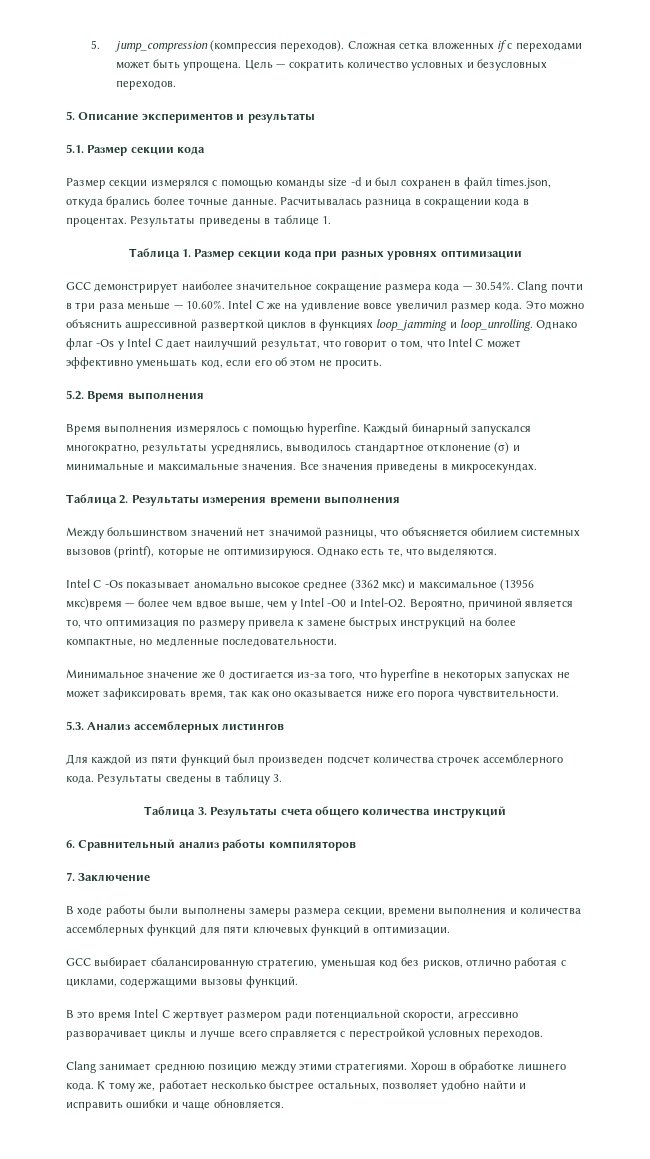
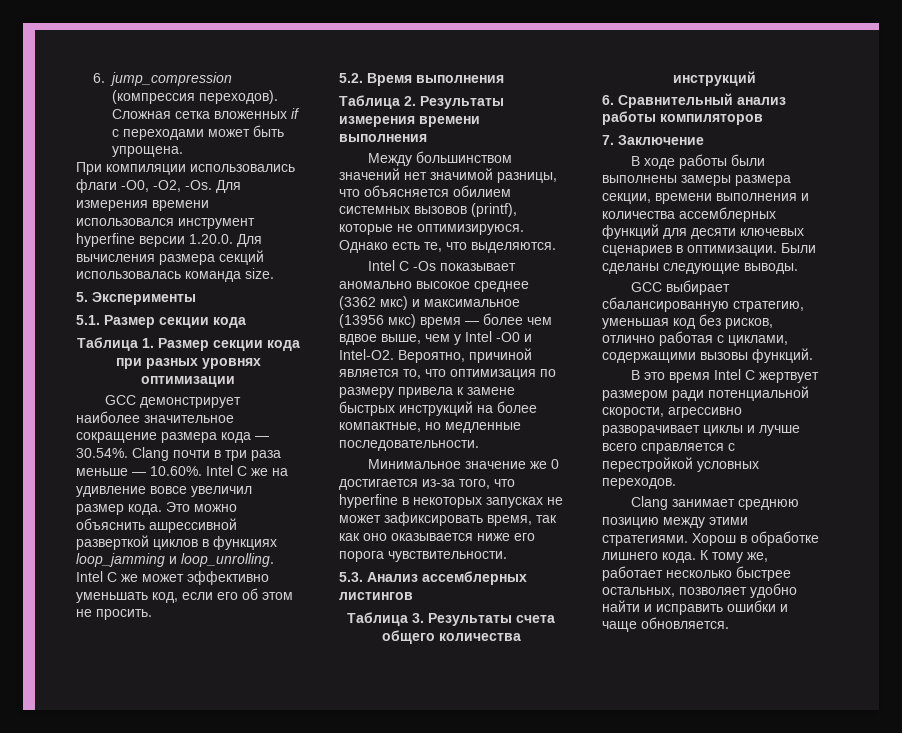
- 5. jump_compression (компрессия переходов).
+ 6. jump_compression (компрессия переходов).
- Сложная сетка вложенных if с переходами может быть упрощена. Цель — сократить количество условных и безусловных переходов.
- 5. Описание экспериментов и результаты
+ Сложная сетка вложенных if с переходами может быть упрощена.
+ При компиляции использовались флаги -O0, -O2, -Os. Для измерения времени использовался инструмент hyperfine версии 1.20.0. Для вычисления размера секций использовалась команда size.
+ 5. Эксперименты
  5.1. Размер секции кода
- Размер секции измерялся с помощью команды size -d и был сохранен в файл times.json, откуда брались более точные данные. Расчитывалась разница в сокращении кода в процентах. Результаты приведены в таблице 1.
- Однако флаг -Os у Intel C дает наилучший результат, что говорит о том, что Intel C может эффективно уменьшать код, если его об этом не просить.
+ Intel C же может эффективно уменьшать код, если его об этом не просить.
- Время выполнения измерялось с помощью hyperfine. Каждый бинарный запускался многократно, результаты усреднялись, выводилось стандартное отклонение (σ) и минимальные и максимальные значения. Все значения приведены в микросекундах.
- Intel C -Os показывает аномально высокое среднее (3362 мкс) и максимальное (13956 мкс)время — более чем вдвое выше, чем у Intel -O0 и Intel-O2.
+ Intel C -Os показывает аномально высокое среднее (3362 мкс) и максимальное (13956 мкс) время — более чем вдвое выше, чем у Intel -O0 и Intel-O2.
- Для каждой из пяти функций был произведен подсчет количества строчек ассемблерного кода. Результаты сведены в таблицу 3.
- В ходе работы были выполнены замеры размера секции, времени выполнения и количества ассемблерных функций для пяти ключевых функций в оптимизации.
+ В ходе работы были выполнены замеры размера секции, времени выполнения и количества ассемблерных функций для десяти ключевых сценариев в оптимизации. Были сделаны следующие выводы.

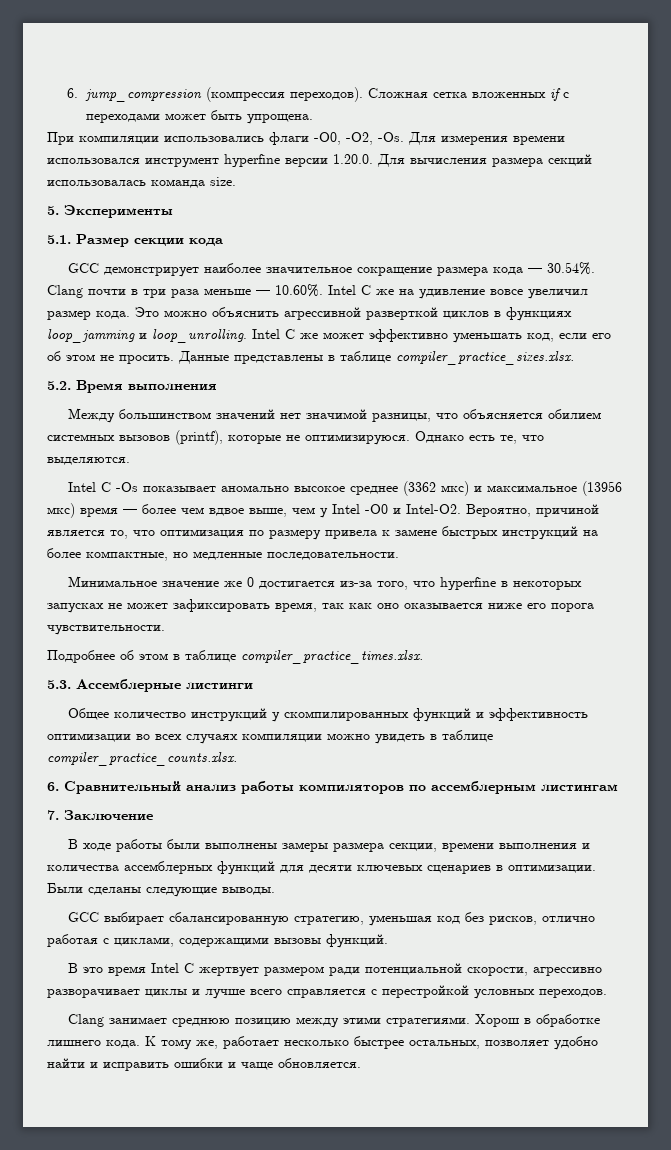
- Таблица 1. Размер секции кода при разных уровнях оптимизации
- Это можно объяснить ашрессивной разверткой циклов в функциях loop_jamming и loop_unrolling.
+ Это можно объяснить агрессивной разверткой циклов в функциях loop_jamming и loop_unrolling.
- Intel C же может эффективно уменьшать код, если его об этом не просить.
+ Intel C же может эффективно уменьшать код, если его об этом не просить. Данные представлены в таблице compiler_practice_sizes.xlsx.
  5.2. Время выполнения
- Таблица 2. Результаты измерения времени выполнения
- 5.3. Анализ ассемблерных листингов
- Таблица 3. Результаты счета общего количества инструкций
+ Подробнее об этом в таблице compiler_practice_times.xlsx.
+ 5.3. Ассемблерные листинги
+ Общее количество инструкций у скомпилированных функций и эффективность оптимизации во всех случаях компиляции можно увидеть в таблице compiler_practice_counts.xlsx.
- 6. Сравнительный анализ работы компиляторов
+ 6. Сравнительный анализ работы компиляторов по ассемблерным листингам

